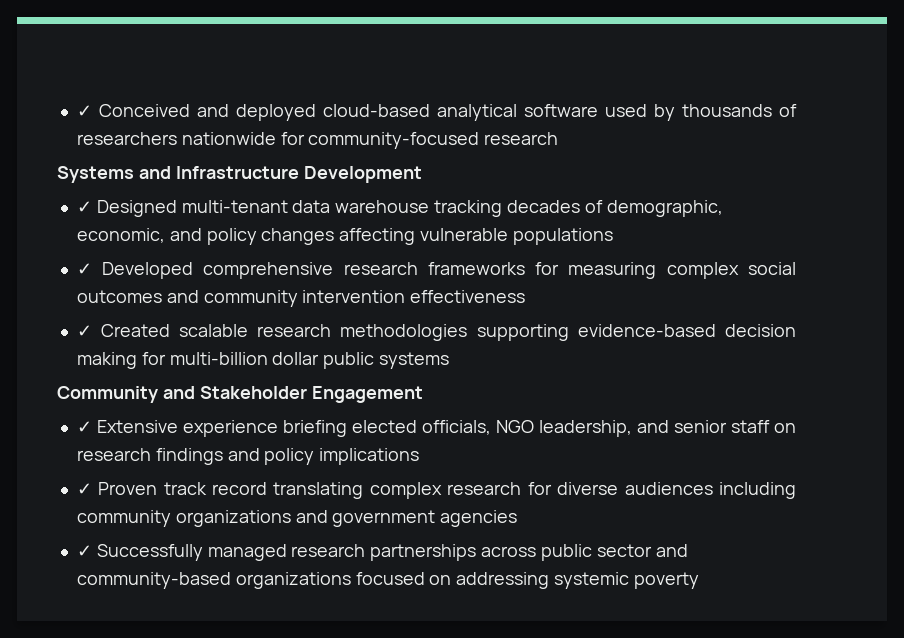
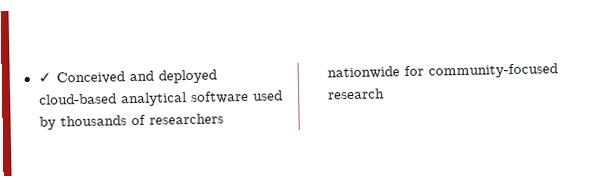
- Systems and Infrastructure Development
- ✓ Designed multi-tenant data warehouse tracking decades of demographic, economic, and policy changes affecting vulnerable populations
- ✓ Developed comprehensive research frameworks for measuring complex social outcomes and community intervention effectiveness
- ✓ Created scalable research methodologies supporting evidence-based decision making for multi-billion dollar public systems
- Community and Stakeholder Engagement
- ✓ Extensive experience briefing elected officials, NGO leadership, and senior staff on research findings and policy implications
- ✓ Proven track record translating complex research for diverse audiences including community organizations and government agencies
- ✓ Successfully managed research partnerships across public sector and community-based organizations focused on addressing systemic poverty

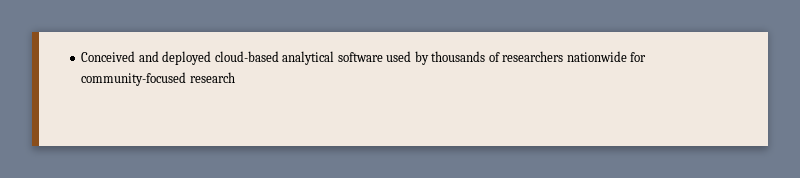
- ✓ Conceived and deployed cloud-based analytical software used by thousands of researchers nationwide for community-focused research
+ Conceived and deployed cloud-based analytical software used by thousands of researchers nationwide for community-focused research

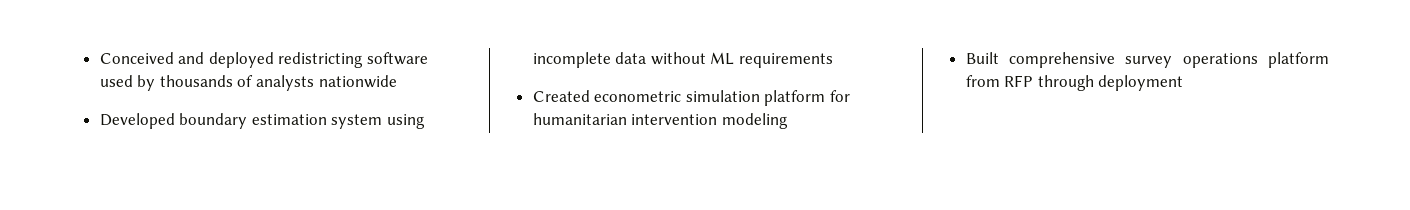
- Conceived and deployed cloud-based analytical software used by thousands of researchers nationwide for community-focused research
+ Conceived and deployed redistricting software used by thousands of analysts nationwide
+ Developed boundary estimation system using incomplete data without ML requirements
+ Created econometric simulation platform for humanitarian intervention modeling
+ Built comprehensive survey operations platform from RFP through deployment

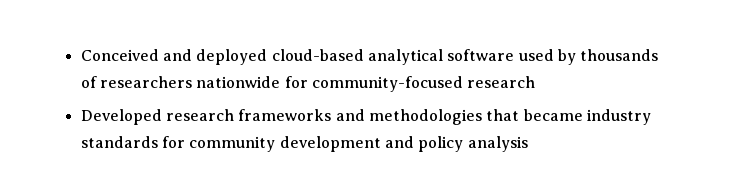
- Conceived and deployed redistricting software used by thousands of analysts nationwide
- Developed boundary estimation system using incomplete data without ML requirements
- Created econometric simulation platform for humanitarian intervention modeling
- Built comprehensive survey operations platform from RFP through deployment
+ Conceived and deployed cloud-based analytical software used by thousands of researchers nationwide for community-focused research
+ Developed research frameworks and methodologies that became industry standards for community development and policy analysis

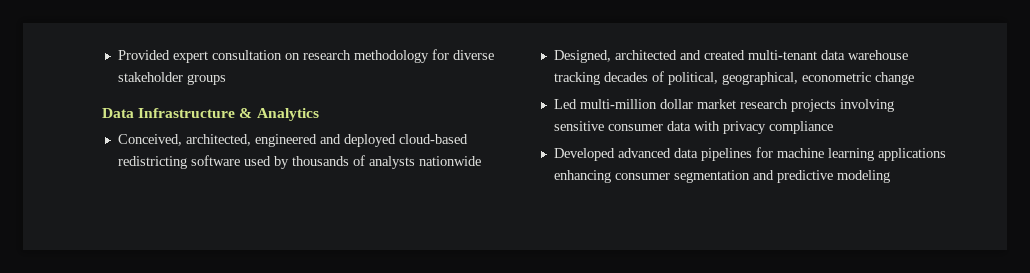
- Conceived and deployed cloud-based analytical software used by thousands of researchers nationwide for community-focused research
- Developed research frameworks and methodologies that became industry standards for community development and policy analysis
+ Provided expert consultation on research methodology for diverse stakeholder groups
+ Data Infrastructure & Analytics
+ Conceived, architected, engineered and deployed cloud-based redistricting software used by thousands of analysts nationwide
+ Designed, architected and created multi-tenant data warehouse tracking decades of political, geographical, econometric change
+ Led multi-million dollar market research projects involving sensitive consumer data with privacy compliance
+ Developed advanced data pipelines for machine learning applications enhancing consumer segmentation and predictive modeling

